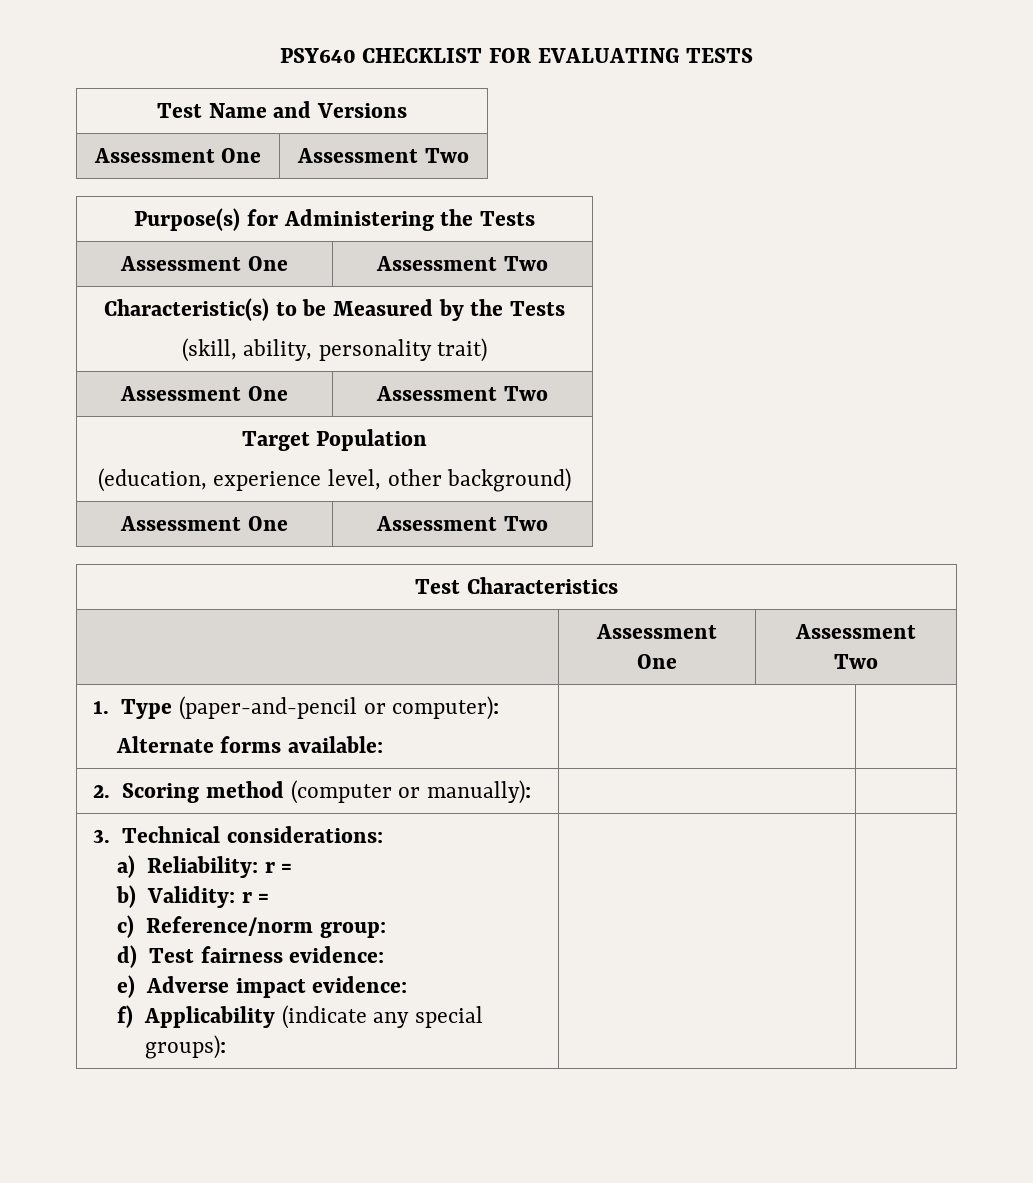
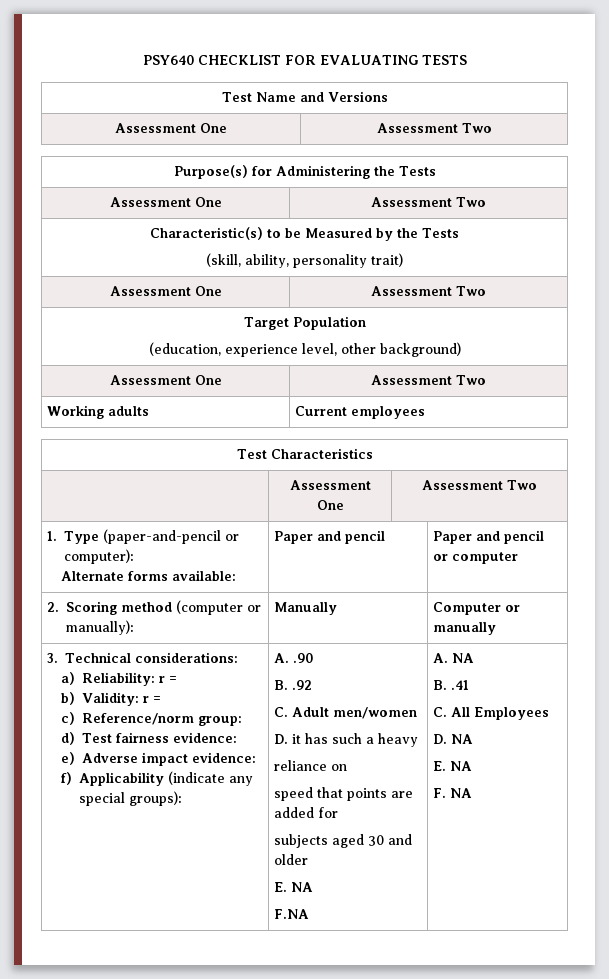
+ Working adults | Current employees
  1. Type (paper-and-pencil or computer):
- Alternate forms available: | |
+ Alternate forms available: | Paper and pencil | Paper and pencil or computer
- 2. Scoring method (computer or manually): | |
+ 2. Scoring method (computer or manually): | Manually | Computer or manually
+ A. .90
+ B. .92
+ C. Adult men/women
+ D. it has such a heavy
+ reliance on
+ speed that points are added for
+ subjects aged 30 and older
+ E. NA
+ F.NA | A. NA
+ B. .41
+ C. All Employees
+ D. NA
+ E. NA
+ F. NA

